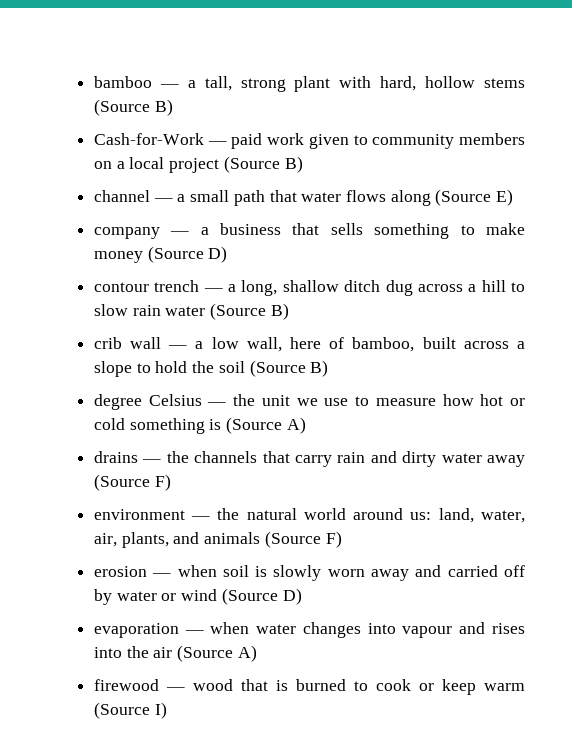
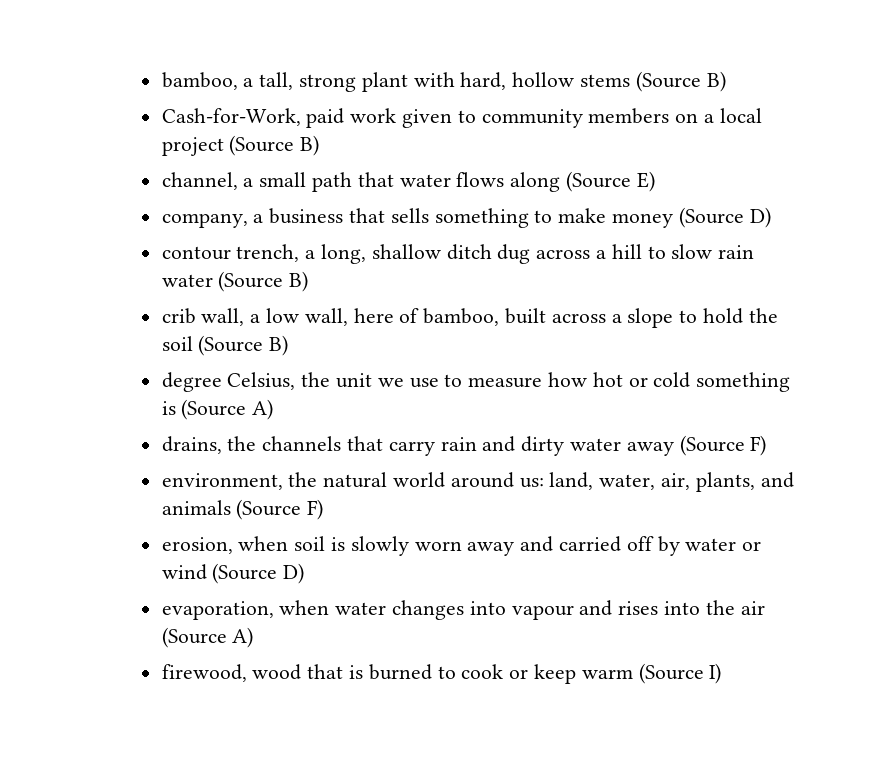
- bamboo — a tall, strong plant with hard, hollow stems (Source B)
+ bamboo, a tall, strong plant with hard, hollow stems (Source B)
- Cash-for-Work — paid work given to community members on a local project (Source B)
+ Cash-for-Work, paid work given to community members on a local project (Source B)
- channel — a small path that water flows along (Source E)
+ channel, a small path that water flows along (Source E)
- company — a business that sells something to make money (Source D)
+ company, a business that sells something to make money (Source D)
- contour trench — a long, shallow ditch dug across a hill to slow rain water (Source B)
+ contour trench, a long, shallow ditch dug across a hill to slow rain water (Source B)
- crib wall — a low wall, here of bamboo, built across a slope to hold the soil (Source B)
+ crib wall, a low wall, here of bamboo, built across a slope to hold the soil (Source B)
- degree Celsius — the unit we use to measure how hot or cold something is (Source A)
+ degree Celsius, the unit we use to measure how hot or cold something is (Source A)
- drains — the channels that carry rain and dirty water away (Source F)
+ drains, the channels that carry rain and dirty water away (Source F)
- environment — the natural world around us: land, water, air, plants, and animals (Source F)
+ environment, the natural world around us: land, water, air, plants, and animals (Source F)
- erosion — when soil is slowly worn away and carried off by water or wind (Source D)
+ erosion, when soil is slowly worn away and carried off by water or wind (Source D)
- evaporation — when water changes into vapour and rises into the air (Source A)
+ evaporation, when water changes into vapour and rises into the air (Source A)
- firewood — wood that is burned to cook or keep warm (Source I)
+ firewood, wood that is burned to cook or keep warm (Source I)

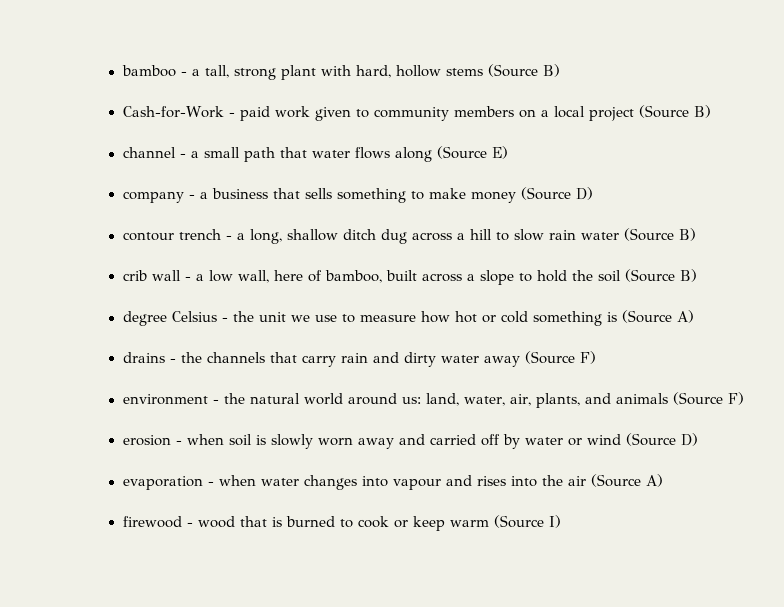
- bamboo, a tall, strong plant with hard, hollow stems (Source B)
+ bamboo - a tall, strong plant with hard, hollow stems (Source B)
- Cash-for-Work, paid work given to community members on a local project (Source B)
+ Cash-for-Work - paid work given to community members on a local project (Source B)
- channel, a small path that water flows along (Source E)
+ channel - a small path that water flows along (Source E)
- company, a business that sells something to make money (Source D)
+ company - a business that sells something to make money (Source D)
- contour trench, a long, shallow ditch dug across a hill to slow rain water (Source B)
+ contour trench - a long, shallow ditch dug across a hill to slow rain water (Source B)
- crib wall, a low wall, here of bamboo, built across a slope to hold the soil (Source B)
+ crib wall - a low wall, here of bamboo, built across a slope to hold the soil (Source B)
- degree Celsius, the unit we use to measure how hot or cold something is (Source A)
+ degree Celsius - the unit we use to measure how hot or cold something is (Source A)
- drains, the channels that carry rain and dirty water away (Source F)
+ drains - the channels that carry rain and dirty water away (Source F)
- environment, the natural world around us: land, water, air, plants, and animals (Source F)
+ environment - the natural world around us: land, water, air, plants, and animals (Source F)
- erosion, when soil is slowly worn away and carried off by water or wind (Source D)
+ erosion - when soil is slowly worn away and carried off by water or wind (Source D)
- evaporation, when water changes into vapour and rises into the air (Source A)
+ evaporation - when water changes into vapour and rises into the air (Source A)
- firewood, wood that is burned to cook or keep warm (Source I)
+ firewood - wood that is burned to cook or keep warm (Source I)

